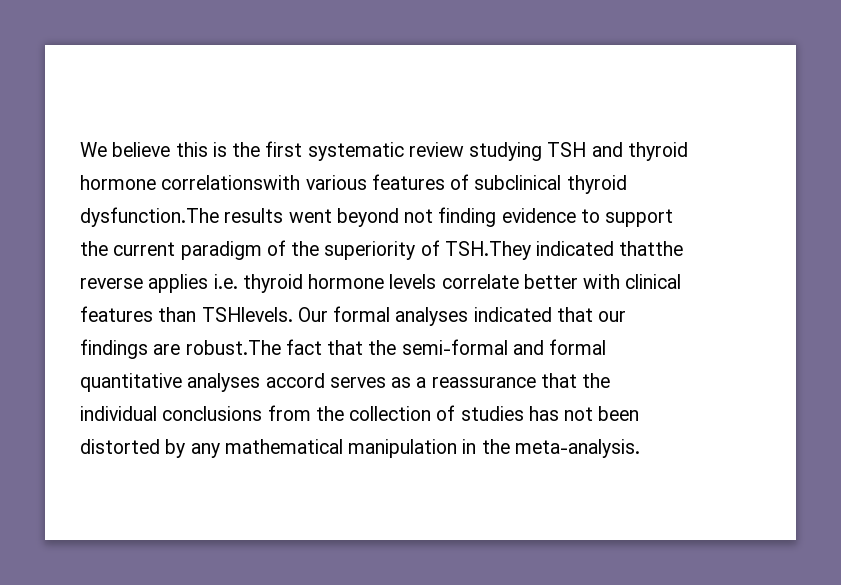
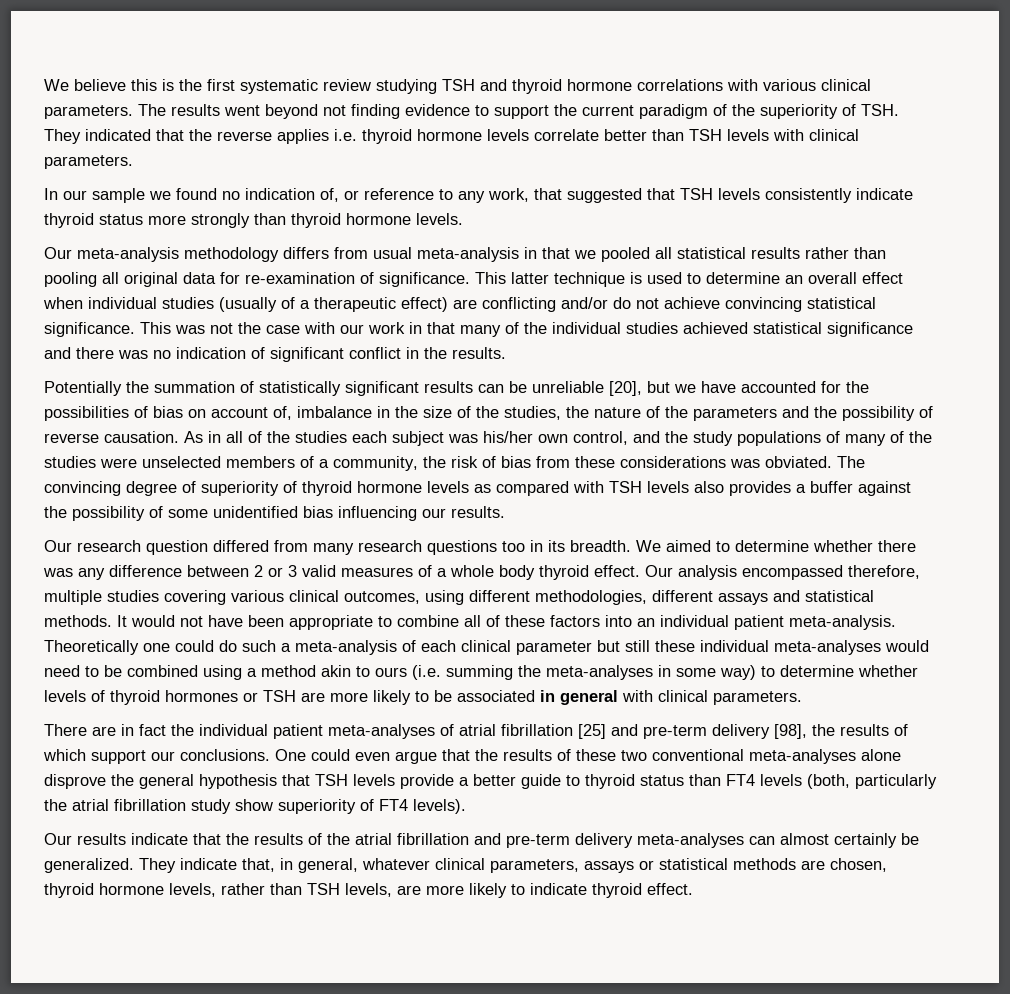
- We believe this is the first systematic review studying TSH and thyroid hormone correlationswith various features of subclinical thyroid dysfunction.The results went beyond not finding evidence to support the current paradigm of the superiority of TSH.They indicated thatthe reverse applies i.e. thyroid hormone levels correlate better with clinical features than TSHlevels. Our formal analyses indicated that our findings are robust.The fact that the semi-formal and formal quantitative analyses accord serves as a reassurance that the individual conclusions from the collection of studies has not been distorted by any mathematical manipulation in the meta-analysis.
+ We believe this is the first systematic review studying TSH and thyroid hormone correlations with various clinical parameters. The results went beyond not finding evidence to support the current paradigm of the superiority of TSH. They indicated that the reverse applies i.e. thyroid hormone levels correlate better than TSH levels with clinical parameters.
+ In our sample we found no indication of, or reference to any work, that suggested that TSH levels consistently indicate thyroid status more strongly than thyroid hormone levels.
+ Our meta-analysis methodology differs from usual meta-analysis in that we pooled all statistical results rather than pooling all original data for re-examination of significance. This latter technique is used to determine an overall effect when individual studies (usually of a therapeutic effect) are conflicting and/or do not achieve convincing statistical significance. This was not the case with our work in that many of the individual studies achieved statistical significance and there was no indication of significant conflict in the results.
+ Potentially the summation of statistically significant results can be unreliable [20], but we have accounted for the possibilities of bias on account of, imbalance in the size of the studies, the nature of the parameters and the possibility of reverse causation. As in all of the studies each subject was his/her own control, and the study populations of many of the studies were unselected members of a community, the risk of bias from these considerations was obviated. The convincing degree of superiority of thyroid hormone levels as compared with TSH levels also provides a buffer against the possibility of some unidentified bias influencing our results.
+ Our research question differed from many research questions too in its breadth. We aimed to determine whether there was any difference between 2 or 3 valid measures of a whole body thyroid effect. Our analysis encompassed therefore, multiple studies covering various clinical outcomes, using different methodologies, different assays and statistical methods. It would not have been appropriate to combine all of these factors into an individual patient meta-analysis. Theoretically one could do such a meta-analysis of each clinical parameter but still these individual meta-analyses would need to be combined using a method akin to ours (i.e. summing the meta-analyses in some way) to determine whether levels of thyroid hormones or TSH are more likely to be associated in general with clinical parameters.
+ There are in fact the individual patient meta-analyses of atrial fibrillation [25] and pre-term delivery [98], the results of which support our conclusions. One could even argue that the results of these two conventional meta-analyses alone disprove the general hypothesis that TSH levels provide a better guide to thyroid status than FT4 levels (both, particularly the atrial fibrillation study show superiority of FT4 levels).
+ Our results indicate that the results of the atrial fibrillation and pre-term delivery meta-analyses can almost certainly be generalized. They indicate that, in general, whatever clinical parameters, assays or statistical methods are chosen, thyroid hormone levels, rather than TSH levels, are more likely to indicate thyroid effect.

